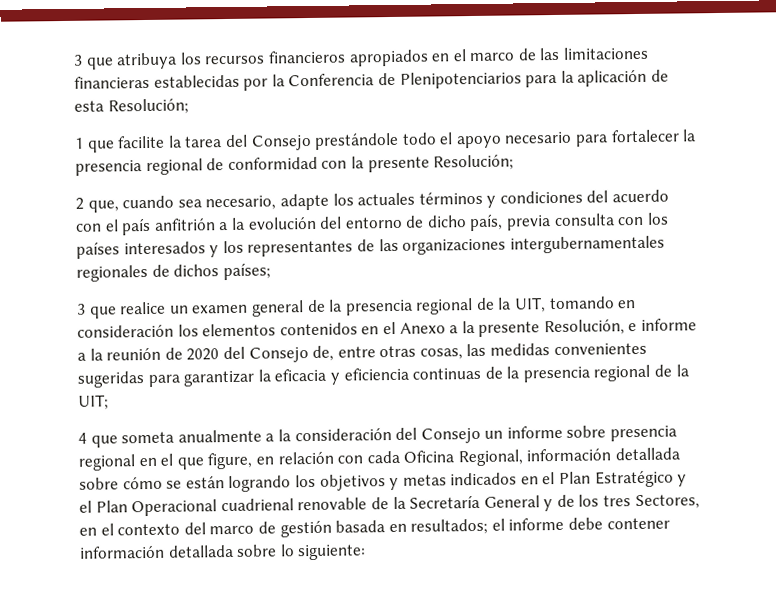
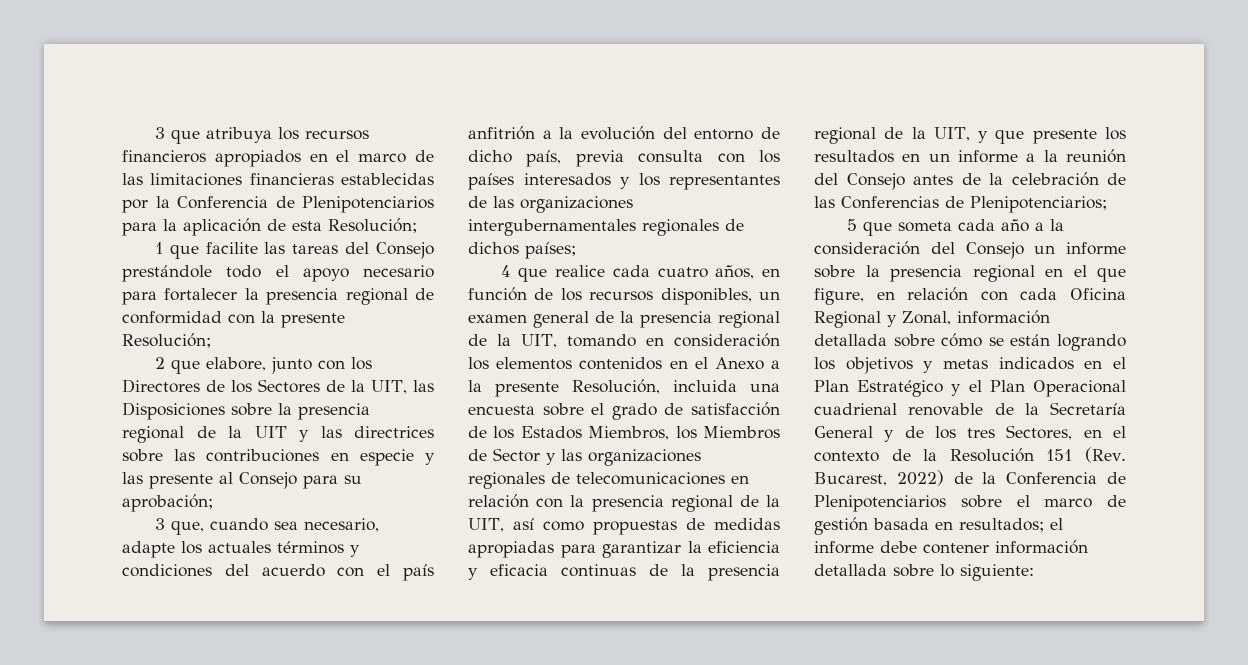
- 1 que facilite la tarea del Consejo prestándole todo el apoyo necesario para fortalecer la presencia regional de conformidad con la presente Resolución;
+ 1 que facilite las tareas del Consejo prestándole todo el apoyo necesario para fortalecer la presencia regional de conformidad con la presente Resolución;
- 2 que, cuando sea necesario, adapte los actuales términos y condiciones del acuerdo con el país anfitrión a la evolución del entorno de dicho país, previa consulta con los países interesados y los representantes de las organizaciones intergubernamentales regionales de dichos países;
+ 2 que elabore, junto con los Directores de los Sectores de la UIT, las Disposiciones sobre la presencia regional de la UIT y las directrices sobre las contribuciones en especie y las presente al Consejo para su aprobación;
+ 3 que, cuando sea necesario, adapte los actuales términos y condiciones del acuerdo con el país anfitrión a la evolución del entorno de dicho país, previa consulta con los países interesados y los representantes de las organizaciones intergubernamentales regionales de dichos países;
- 3 que realice un examen general de la presencia regional de la UIT, tomando en consideración los elementos contenidos en el Anexo a la presente Resolución, e informe a la reunión de 2020 del Consejo de, entre otras cosas, las medidas convenientes sugeridas para garantizar la eficacia y eficiencia continuas de la presencia regional de la UIT;
- 4 que someta anualmente a la consideración del Consejo un informe sobre presencia regional en el que figure, en relación con cada Oficina Regional, información detallada sobre cómo se están logrando los objetivos y metas indicados en el Plan Estratégico y el Plan Operacional cuadrienal renovable de la Secretaría General y de los tres Sectores, en el contexto del marco de gestión basada en resultados;
+ 4 que realice cada cuatro años, en función de los recursos disponibles, un examen general de la presencia regional de la UIT, tomando en consideración los elementos contenidos en el Anexo a la presente Resolución, incluida una encuesta sobre el grado de satisfacción de los Estados Miembros, los Miembros de Sector y las organizaciones regionales de telecomunicaciones en relación con la presencia regional de la UIT, así como propuestas de medidas apropiadas para garantizar la eficiencia y eficacia continuas de la presencia regional de la UIT, y que presente los resultados en un informe a la reunión del Consejo antes de la celebración de las Conferencias de Plenipotenciarios;
+ 5 que someta cada año a la consideración del Consejo un informe sobre la presencia regional en el que figure, en relación con cada Oficina Regional y Zonal, información detallada sobre cómo se están logrando los objetivos y metas indicados en el Plan Estratégico y el Plan Operacional cuadrienal renovable de la Secretaría General y de los tres Sectores, en el contexto de la Resolución 151 (Rev. Bucarest, 2022) de la Conferencia de Plenipotenciarios sobre el marco de gestión basada en resultados;

